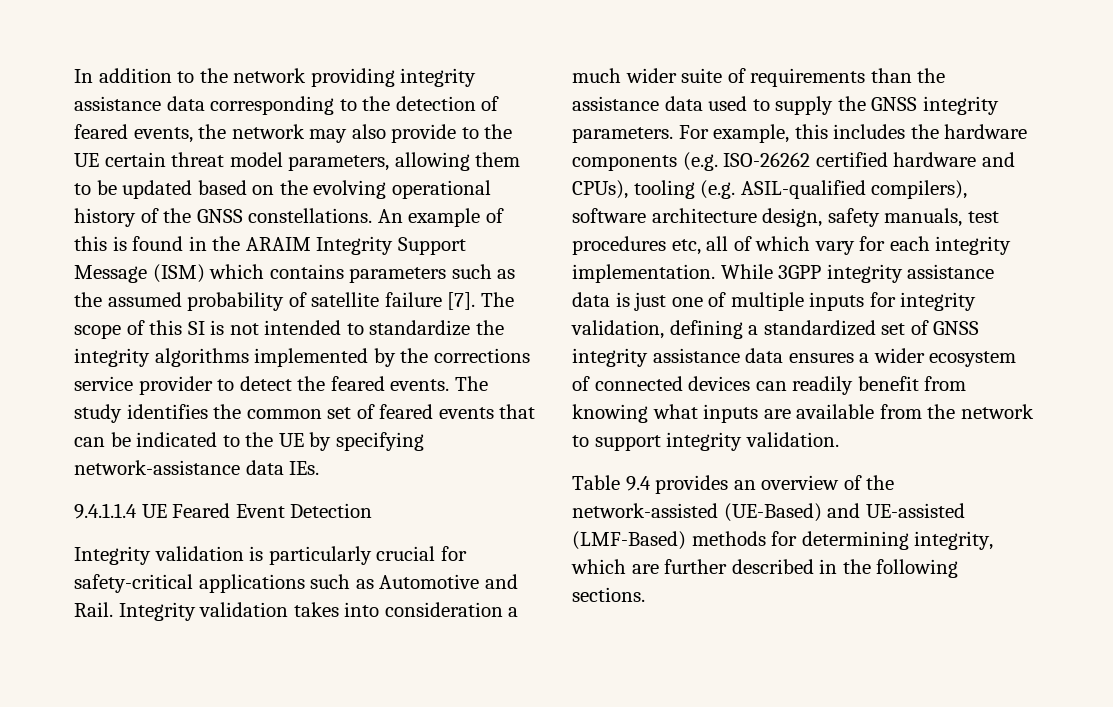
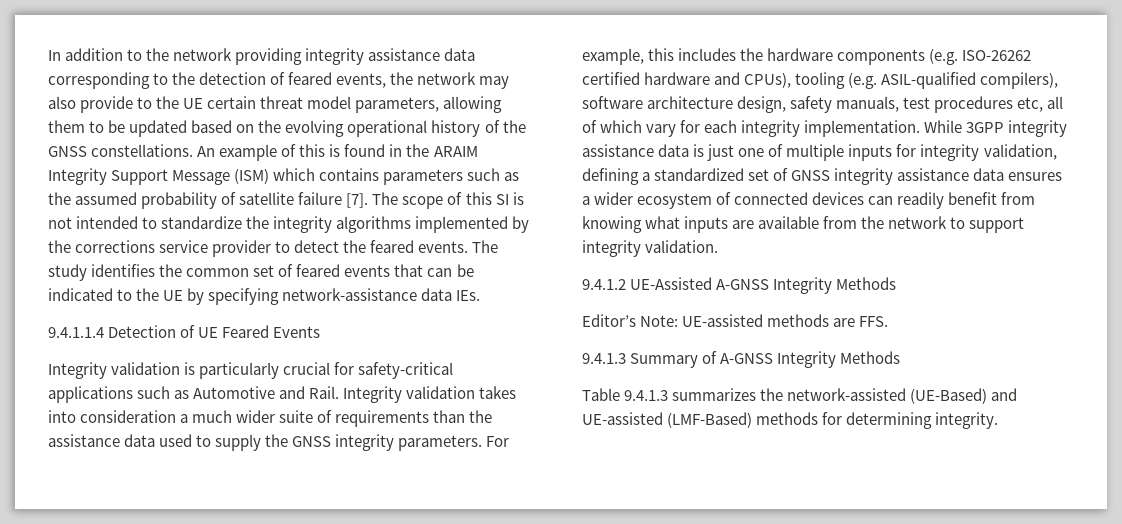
- 9.4.1.1.4 UE Feared Event Detection
+ 9.4.1.1.4 Detection of UE Feared Events
- Table 9.4 provides an overview of the network-assisted (UE-Based) and UE-assisted (LMF-Based) methods for determining integrity, which are further described in the following sections.
+ 9.4.1.2 UE-Assisted A-GNSS Integrity Methods
+ Editor’s Note: UE-assisted methods are FFS.
+ 9.4.1.3 Summary of A-GNSS Integrity Methods
+ Table 9.4.1.3 summarizes the network-assisted (UE-Based) and UE-assisted (LMF-Based) methods for determining integrity.

